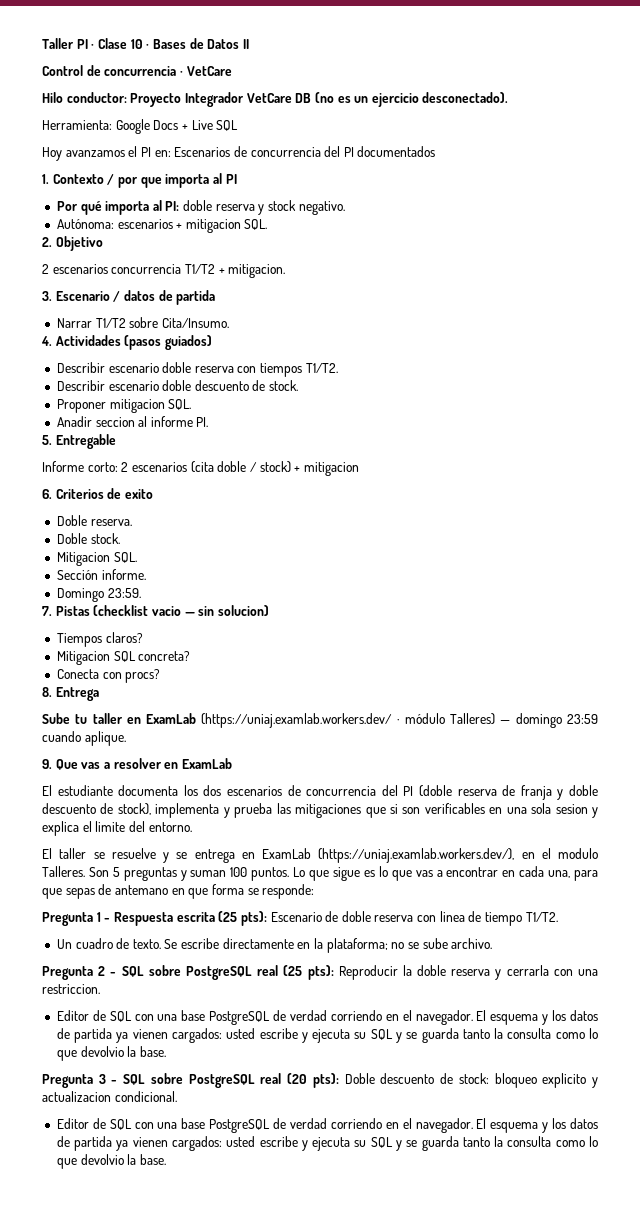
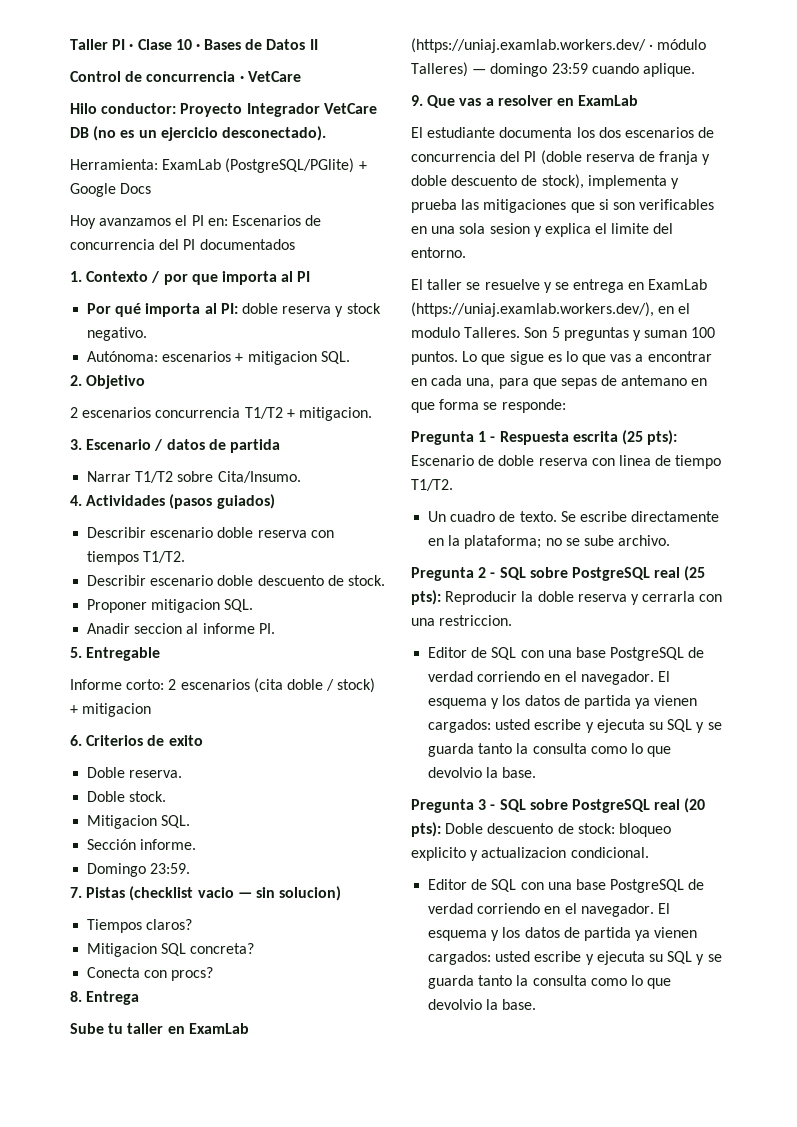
- Herramienta: Google Docs + Live SQL
+ Herramienta: ExamLab (PostgreSQL/PGlite) + Google Docs

